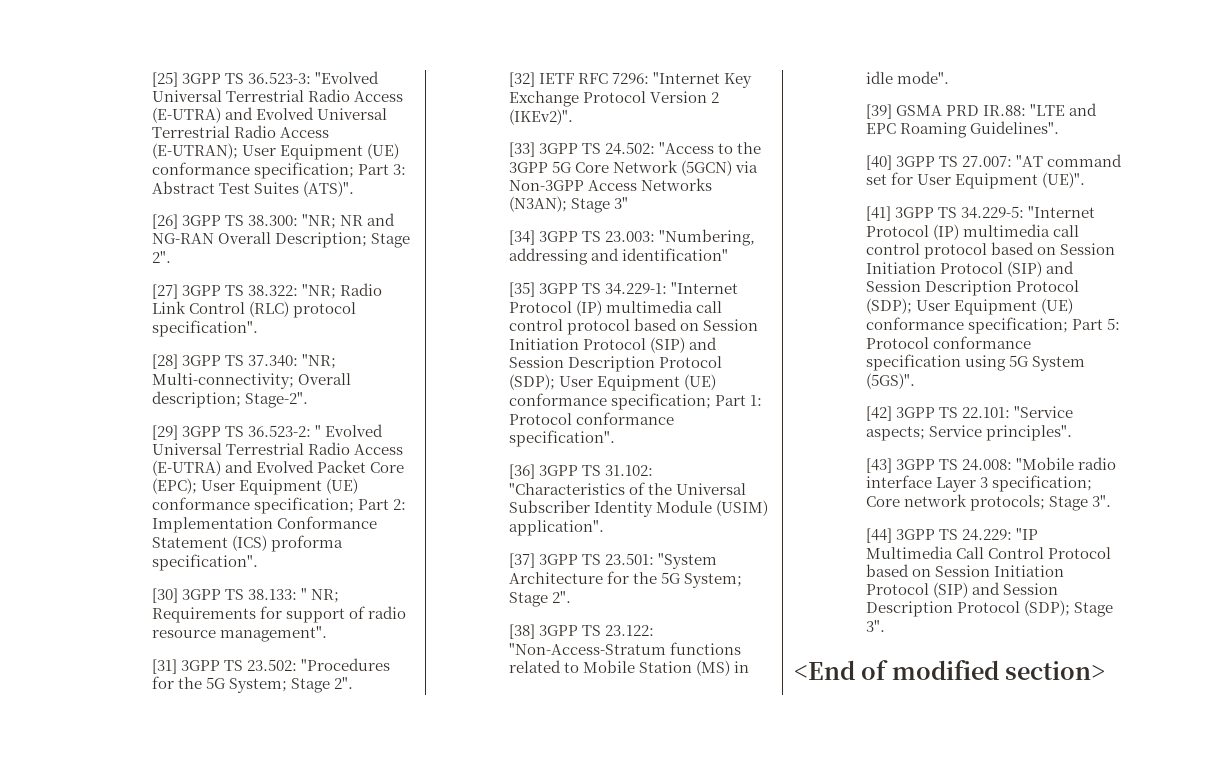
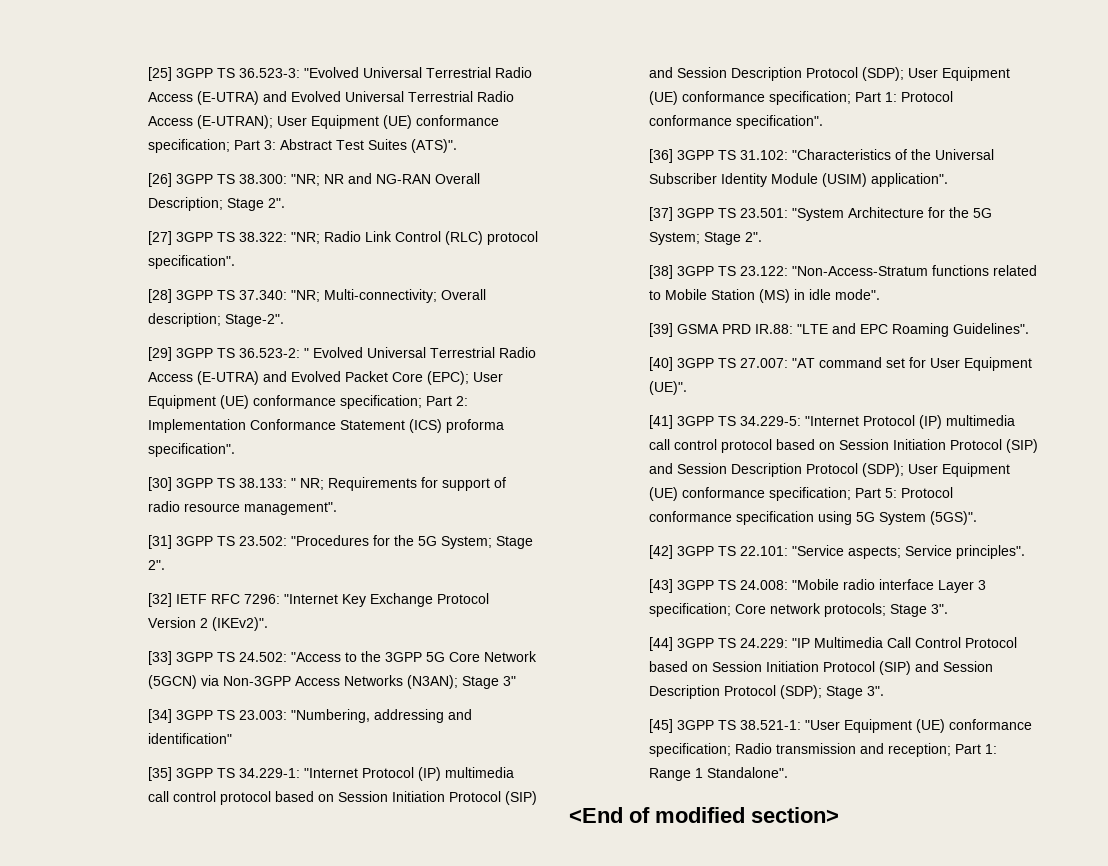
+ [45] 3GPP TS 38.521-1: "User Equipment (UE) conformance specification; Radio transmission and reception; Part 1: Range 1 Standalone".

